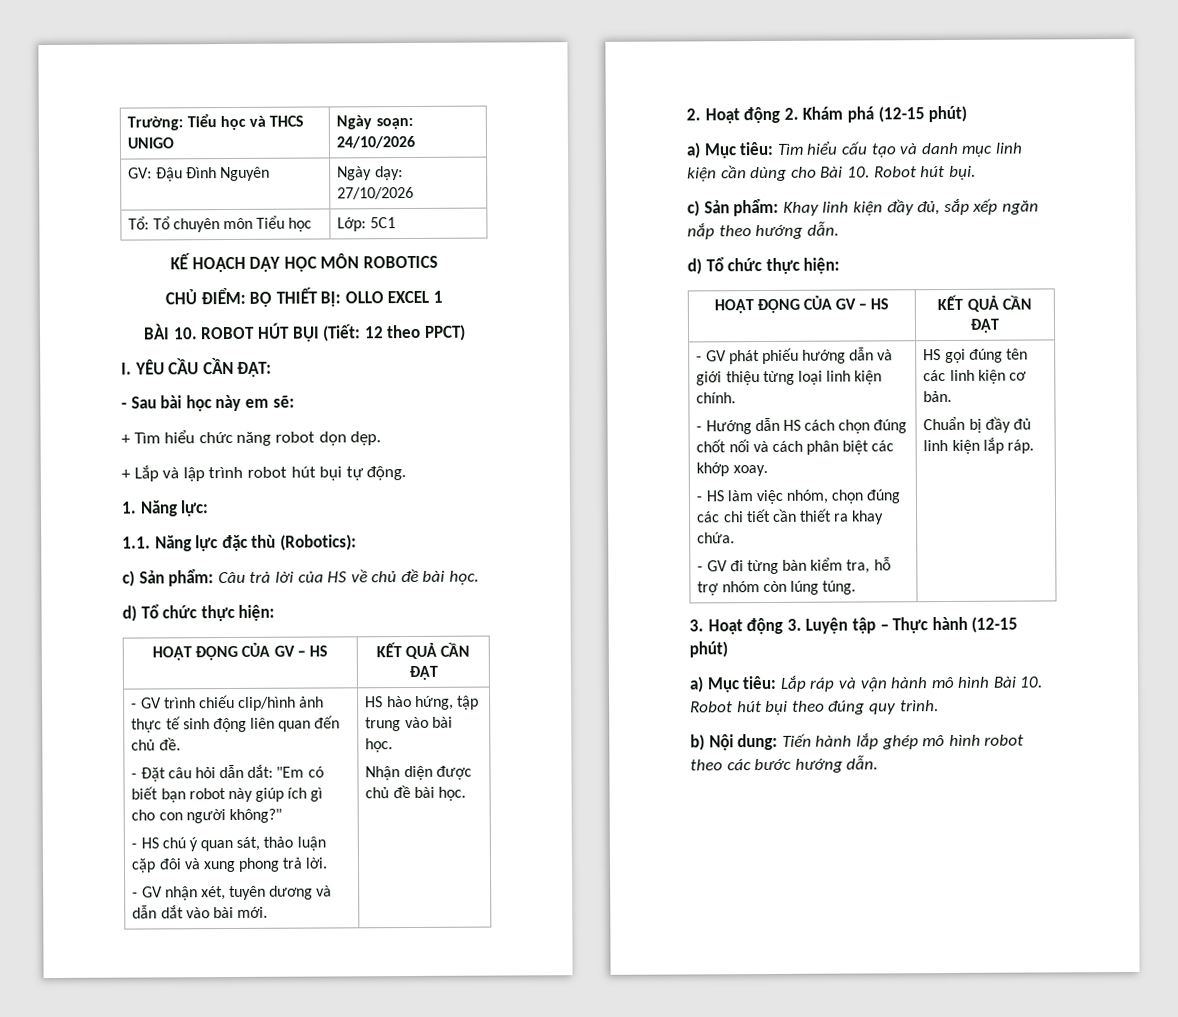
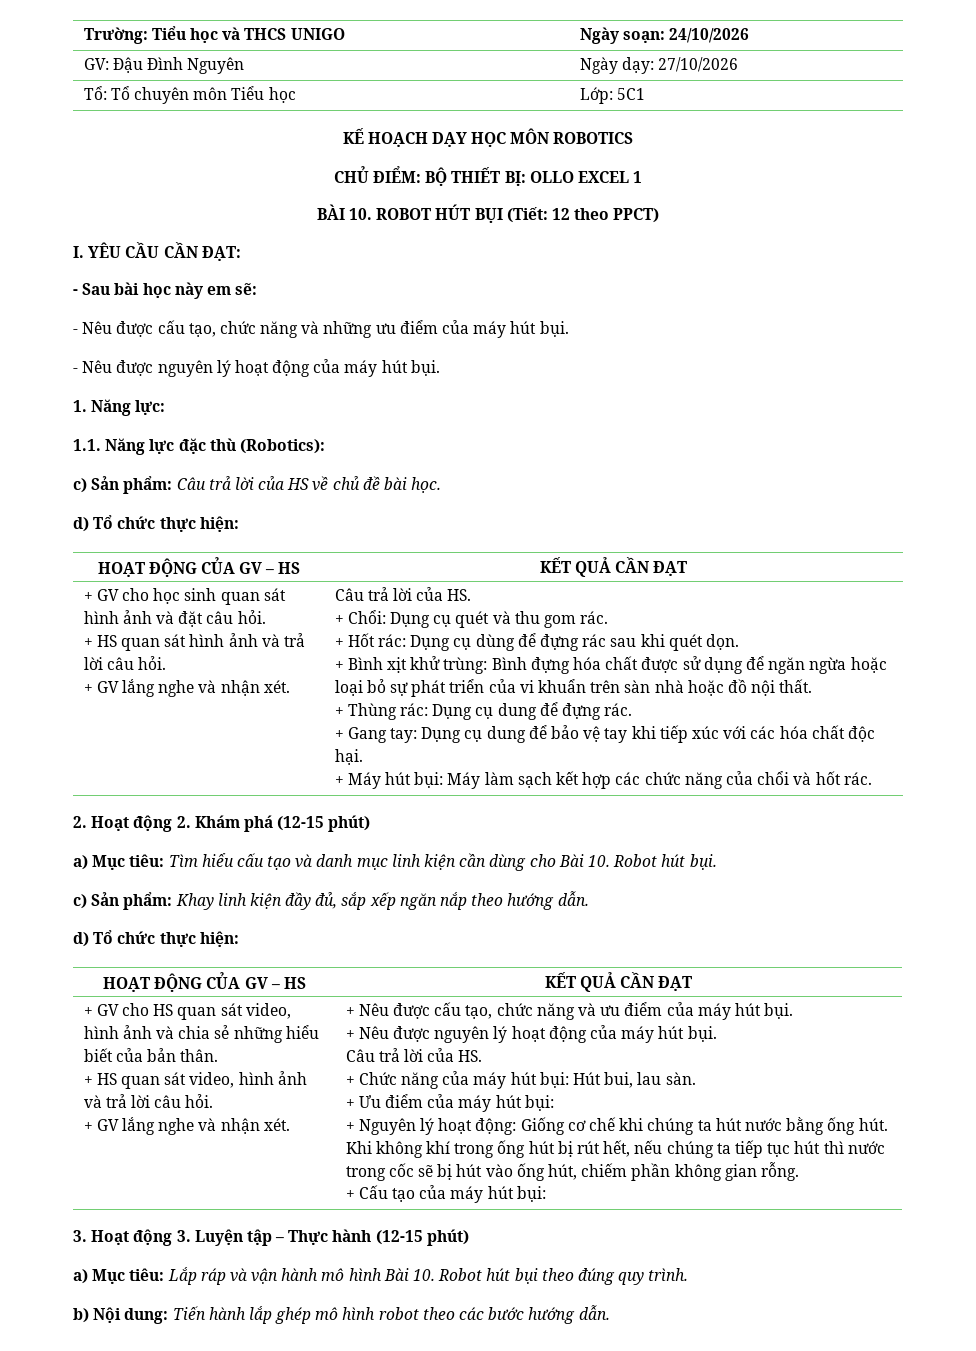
- + Tìm hiểu chức năng robot dọn dẹp.
- + Lắp và lập trình robot hút bụi tự động.
+ - Nêu được cấu tạo, chức năng và những ưu điểm của máy hút bụi.
+ - Nêu được nguyên lý hoạt động của máy hút bụi.
- - GV trình chiếu clip/hình ảnh thực tế sinh động liên quan đến chủ đề.
- - Đặt câu hỏi dẫn dắt: "Em có biết bạn robot này giúp ích gì cho con người không?"
- - HS chú ý quan sát, thảo luận cặp đôi và xung phong trả lời.
- - GV nhận xét, tuyên dương và dẫn dắt vào bài mới. | HS hào hứng, tập trung vào bài học.
- Nhận diện được chủ đề bài học.
+ + GV cho học sinh quan sát hình ảnh và đặt câu hỏi.
+ + HS quan sát hình ảnh và trả lời câu hỏi.
+ + GV lắng nghe và nhận xét. | Câu trả lời của HS.
+ + Chổi: Dụng cụ quét và thu gom rác.
+ + Hốt rác: Dụng cụ dùng để đựng rác sau khi quét dọn.
+ + Bình xịt khử trùng: Bình đựng hóa chất được sử dụng để ngăn ngừa hoặc loại bỏ sự phát triển của vi khuẩn trên sàn nhà hoặc đồ nội thất.
+ + Thùng rác: Dụng cụ dung để đựng rác.
+ + Gang tay: Dụng cụ dung để bảo vệ tay khi tiếp xúc với các hóa chất độc hại.
+ + Máy hút bụi: Máy làm sạch kết hợp các chức năng của chổi và hốt rác.
- - GV phát phiếu hướng dẫn và giới thiệu từng loại linh kiện chính.
- - Hướng dẫn HS cách chọn đúng chốt nối và cách phân biệt các khớp xoay.
- - HS làm việc nhóm, chọn đúng các chi tiết cần thiết ra khay chứa.
- - GV đi từng bàn kiểm tra, hỗ trợ nhóm còn lúng túng. | HS gọi đúng tên các linh kiện cơ bản.
- Chuẩn bị đầy đủ linh kiện lắp ráp.
+ + GV cho HS quan sát video, hình ảnh và chia sẻ những hiểu biết của bản thân.
+ + HS quan sát video, hình ảnh và trả lời câu hỏi.
+ + GV lắng nghe và nhận xét. | + Nêu được cấu tạo, chức năng và ưu điểm của máy hút bụi.
+ + Nêu được nguyên lý hoạt động của máy hút bụi.
+ Câu trả lời của HS.
+ + Chức năng của máy hút bụi: Hút bui, lau sàn.
+ + Ưu điểm của máy hút bụi:
+ + Nguyên lý hoạt động: Giống cơ chế khi chúng ta hút nước bằng ống hút. Khi không khí trong ống hút bị rút hết, nếu chúng ta tiếp tục hút thì nước trong cốc sẽ bị hút vào ống hút, chiếm phần không gian rỗng.
+ + Cấu tạo của máy hút bụi:

